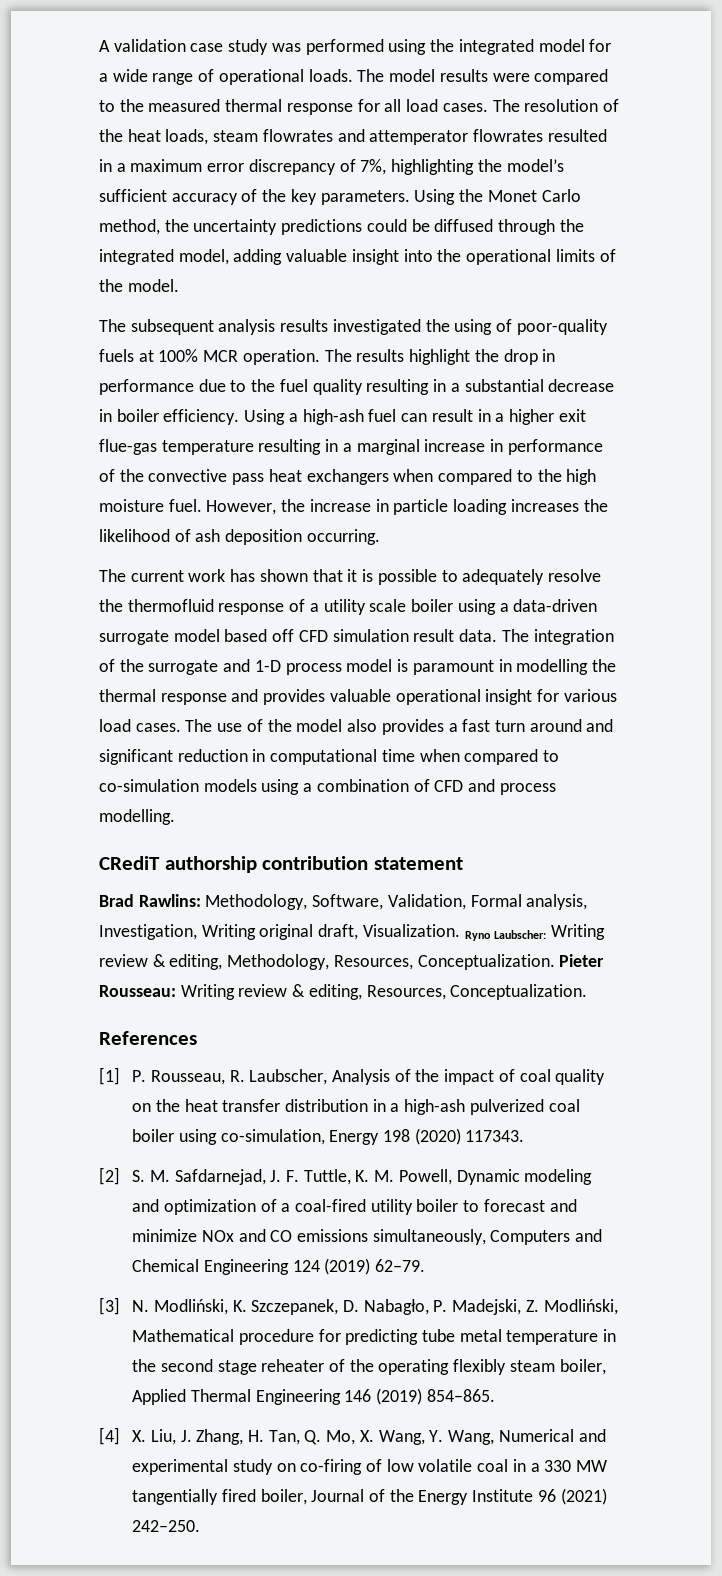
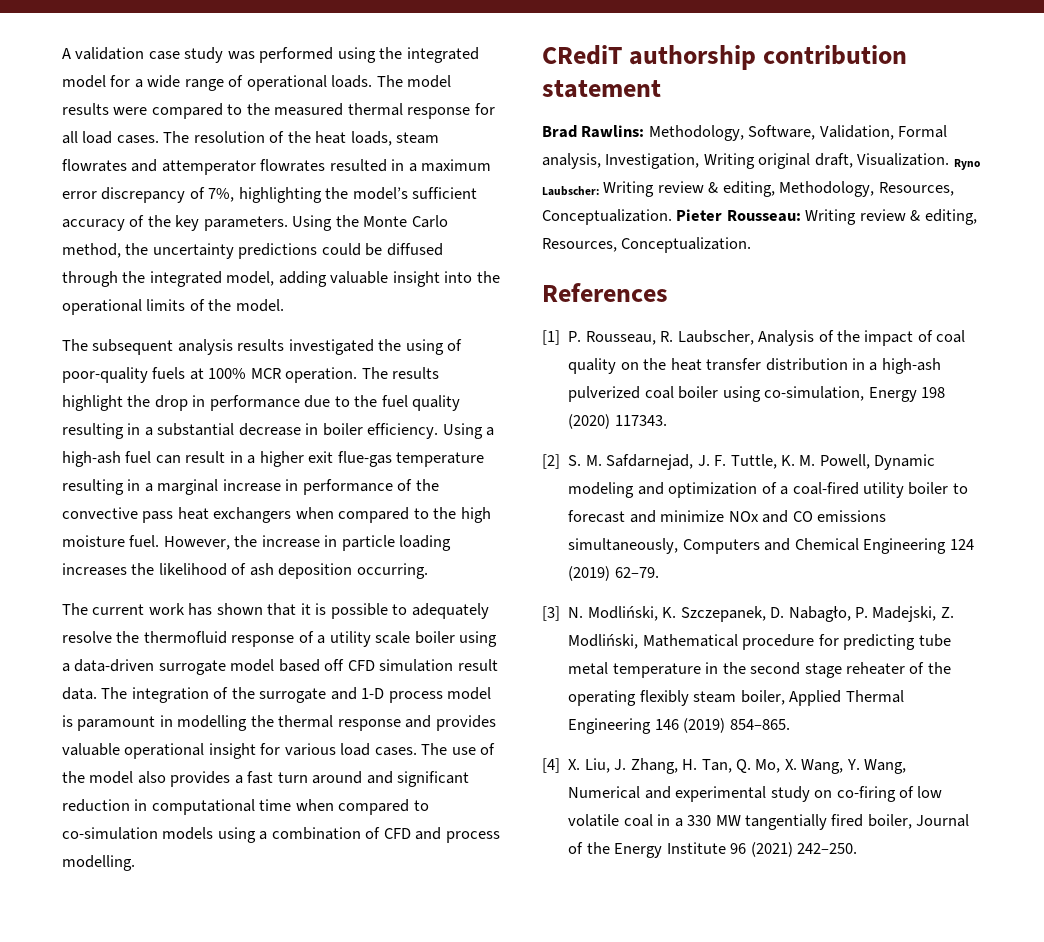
- Using the Monet Carlo method, the uncertainty predictions could be diffused through the integrated model, adding valuable insight into the operational limits of the model.
+ Using the Monte Carlo method, the uncertainty predictions could be diffused through the integrated model, adding valuable insight into the operational limits of the model.

